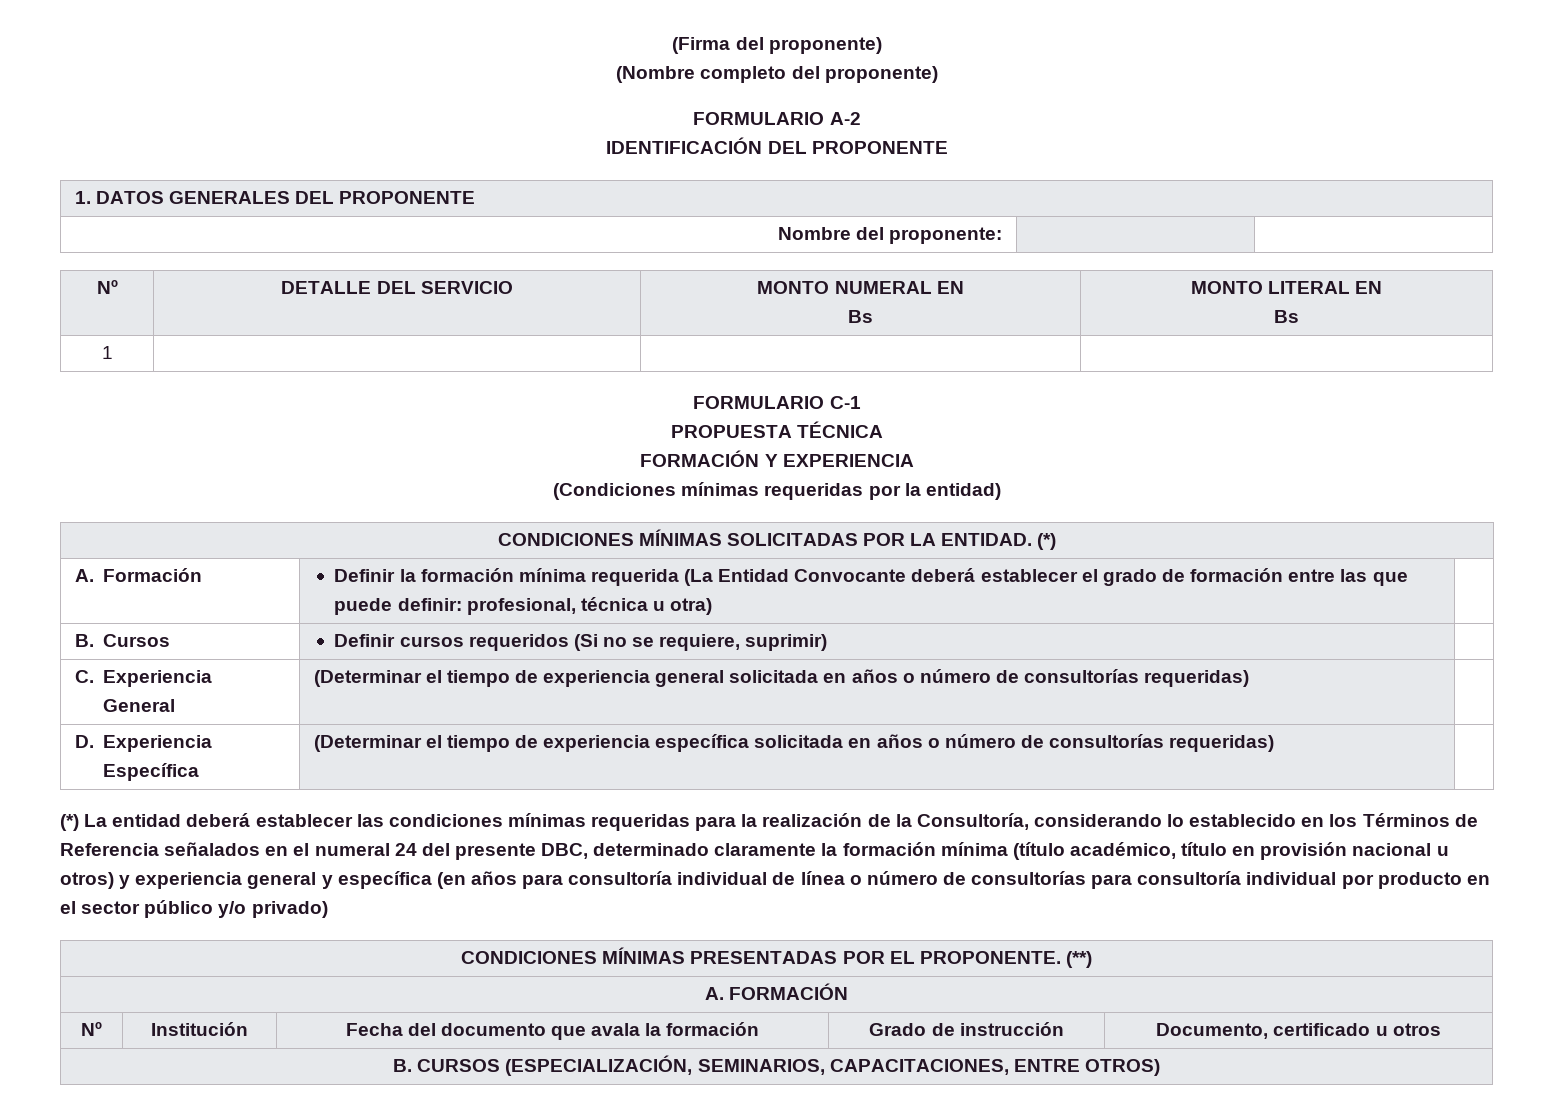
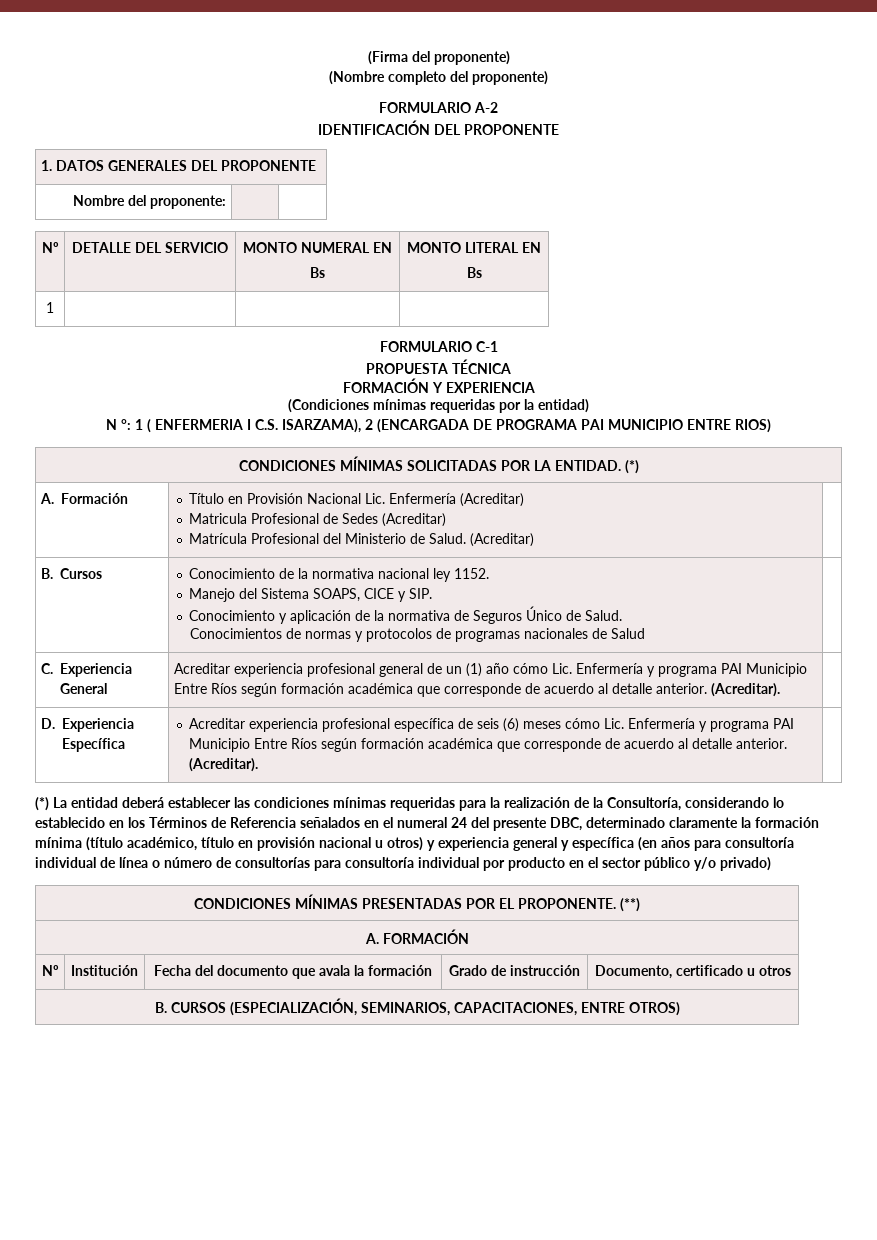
+ N °: 1 ( ENFERMERIA I C.S. ISARZAMA), 2 (ENCARGADA DE PROGRAMA PAI MUNICIPIO ENTRE RIOS)
- A. Formación | Definir la formación mínima requerida (La Entidad Convocante deberá establecer el grado de formación entre las que puede definir: profesional, técnica u otra) |
- B. Cursos | Definir cursos requeridos (Si no se requiere, suprimir) |
- C. Experiencia General | (Determinar el tiempo de experiencia general solicitada en años o número de consultorías requeridas) |
- D. Experiencia Específica | (Determinar el tiempo de experiencia específica solicitada en años o número de consultorías requeridas) |
+ A. Formación | Título en Provisión Nacional Lic. Enfermería (Acreditar)
+ Matricula Profesional de Sedes (Acreditar)
+ Matrícula Profesional del Ministerio de Salud. (Acreditar) |
+ B. Cursos | Conocimiento de la normativa nacional ley 1152.
+ Manejo del Sistema SOAPS, CICE y SIP.
+ Conocimiento y aplicación de la normativa de Seguros Único de Salud.
+ Conocimientos de normas y protocolos de programas nacionales de Salud |
+ C. Experiencia General | Acreditar experiencia profesional general de un (1) año cómo Lic. Enfermería y programa PAI Municipio Entre Ríos según formación académica que corresponde de acuerdo al detalle anterior. (Acreditar). |
+ D. Experiencia Específica | Acreditar experiencia profesional específica de seis (6) meses cómo Lic. Enfermería y programa PAI Municipio Entre Ríos según formación académica que corresponde de acuerdo al detalle anterior. (Acreditar). |

